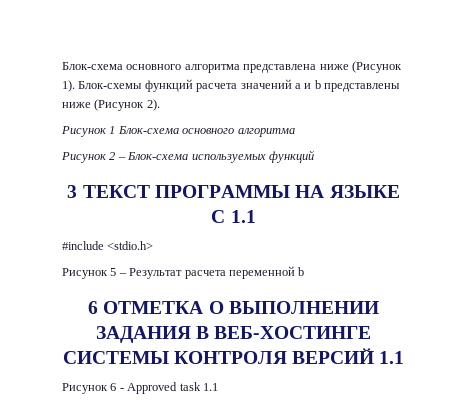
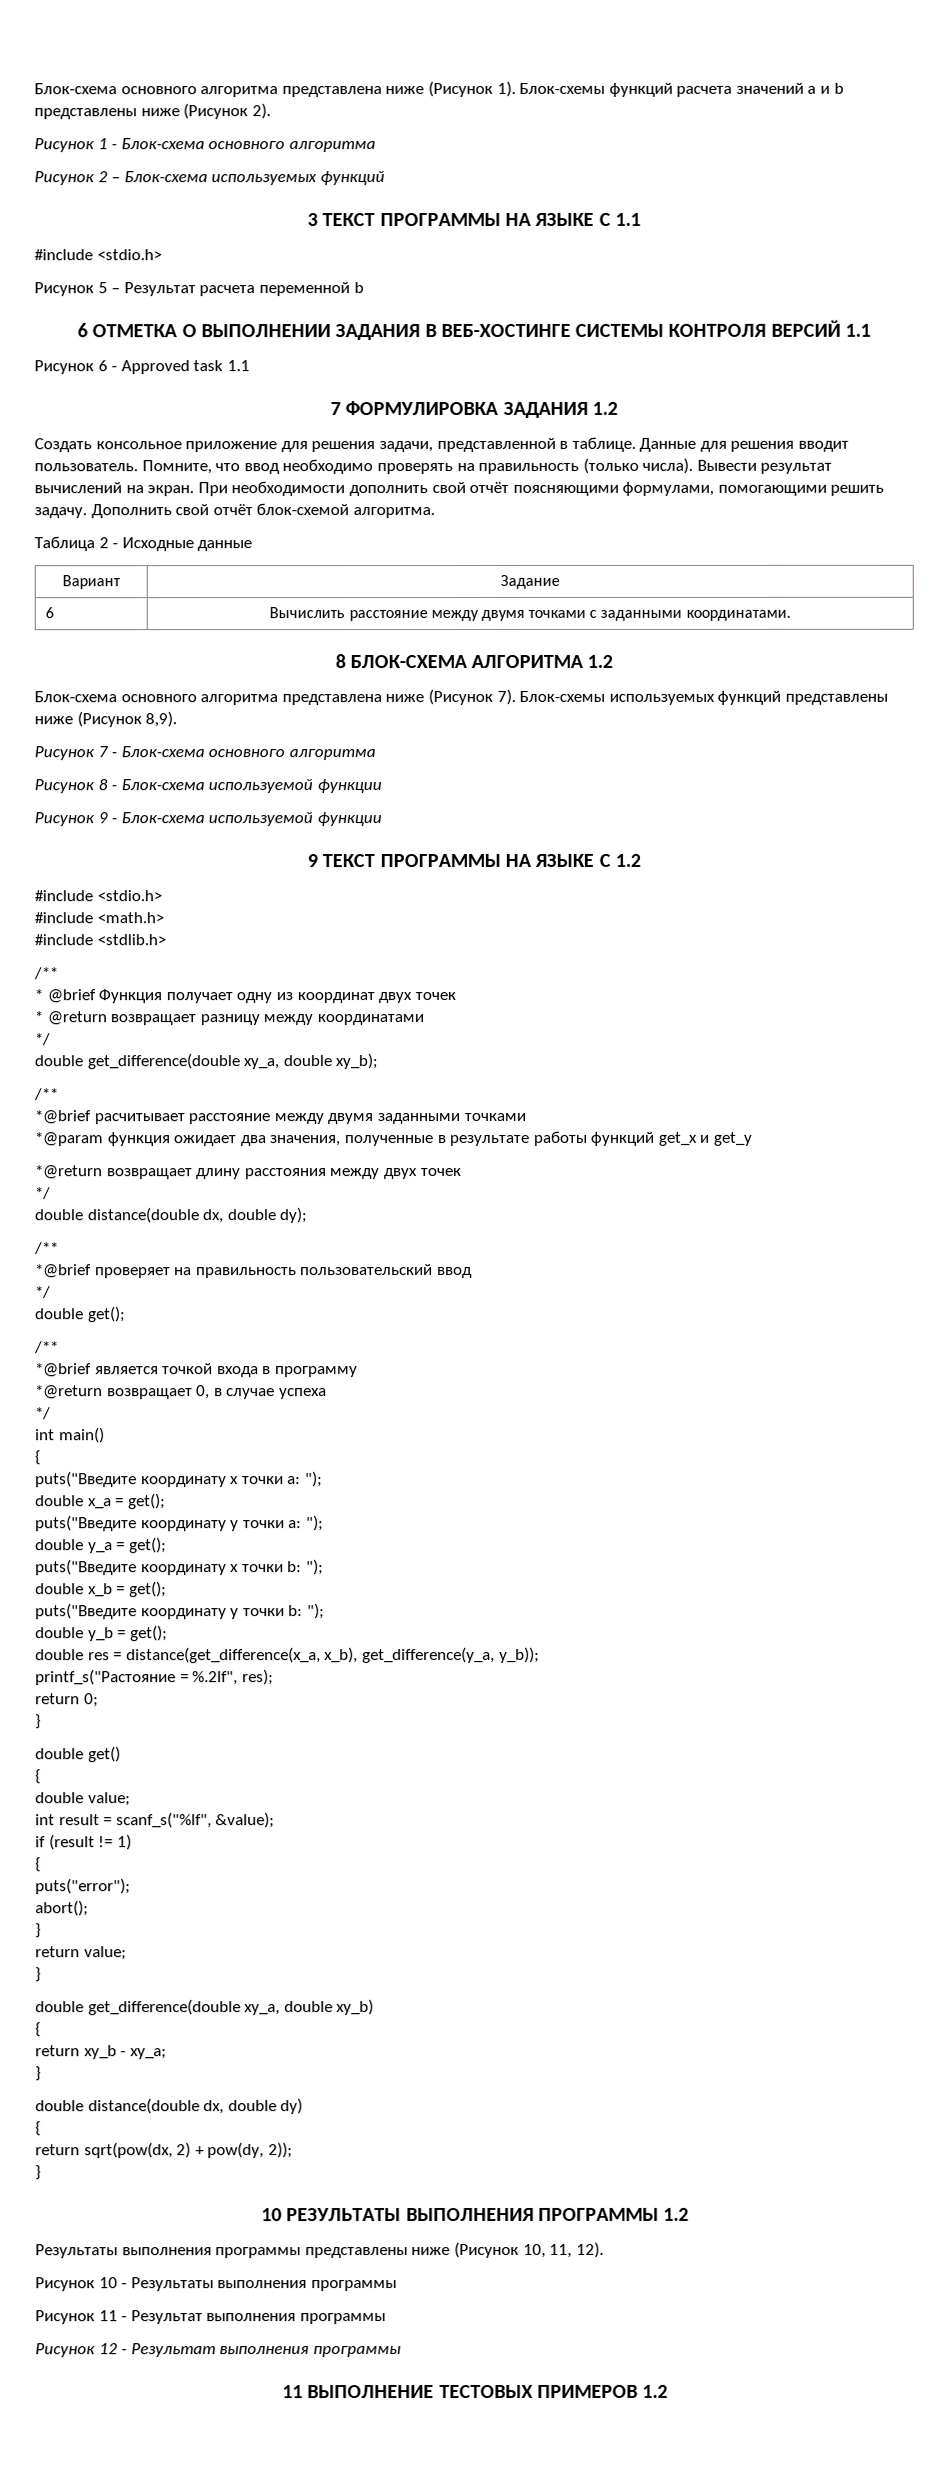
- Рисунок 1 Блок-схема основного алгоритма
+ Рисунок 1 - Блок-схема основного алгоритма
+ 7 ФОРМУЛИРОВКА ЗАДАНИЯ 1.2
+ Создать консольное приложение для решения задачи, представленной в таблице. Данные для решения вводит пользователь. Помните, что ввод необходимо проверять на правильность (только числа). Вывести результат вычислений на экран. При необходимости дополнить свой отчёт поясняющими формулами, помогающими решить задачу. Дополнить свой отчёт блок-схемой алгоритма.
+ Таблица 2 - Исходные данные
+ Вариант | Задание
+ 6 | Вычислить расстояние между двумя точками с заданными координатами.
+ 8 БЛОК-СХЕМА АЛГОРИТМА 1.2
+ Блок-схема основного алгоритма представлена ниже (Рисунок 7). Блок-схемы используемых функций представлены ниже (Рисунок 8,9).
+ Рисунок 7 - Блок-схема основного алгоритма
+ Рисунок 8 - Блок-схема используемой функции
+ Рисунок 9 - Блок-схема используемой функции
+ 9 ТЕКСТ ПРОГРАММЫ НА ЯЗЫКЕ C 1.2
+ #include <stdio.h>
+ #include <math.h>
+ #include <stdlib.h>
+ /**
+ * @brief Функция получает одну из координат двух точек
+ * @return возвращает разницу между координатами
+ */
+ double get_difference(double xy_a, double xy_b);
+ /**
+ *@brief расчитывает расстояние между двумя заданными точками
+ *@param функция ожидает два значения, полученные в результате работы функций get_x и get_y
+ *@return возвращает длину расстояния между двух точек
+ */
+ double distance(double dx, double dy);
+ /**
+ *@brief проверяет на правильность пользовательский ввод
+ */
+ double get();
+ /**
+ *@brief является точкой входа в программу
+ *@return возвращает 0, в случае успеха
+ */
+ int main()
+ {
+ puts("Введите координату x точки a: ");
+ double x_a = get();
+ puts("Введите координату y точки a: ");
+ double y_a = get();
+ puts("Введите координату x точки b: ");
+ double x_b = get();
+ puts("Введите координату y точки b: ");
+ double y_b = get();
+ double res = distance(get_difference(x_a, x_b), get_difference(y_a, y_b));
+ printf_s("Растояние = %.2lf", res);
+ return 0;
+ }
+ double get()
+ {
+ double value;
+ int result = scanf_s("%lf", &value);
+ if (result != 1)
+ {
+ puts("error");
+ abort();
+ }
+ return value;
+ }
+ double get_difference(double xy_a, double xy_b)
+ {
+ return xy_b - xy_a;
+ }
+ double distance(double dx, double dy)
+ {
+ return sqrt(pow(dx, 2) + pow(dy, 2));
+ }
+ 10 РЕЗУЛЬТАТЫ ВЫПОЛНЕНИЯ ПРОГРАММЫ 1.2
+ Результаты выполнения программы представлены ниже (Рисунок 10, 11, 12).
+ Рисунок 10 - Результаты выполнения программы
+ Рисунок 11 - Результат выполнения программы
+ Рисунок 12 - Результат выполнения программы
+ 11 ВЫПОЛНЕНИЕ ТЕСТОВЫХ ПРИМЕРОВ 1.2

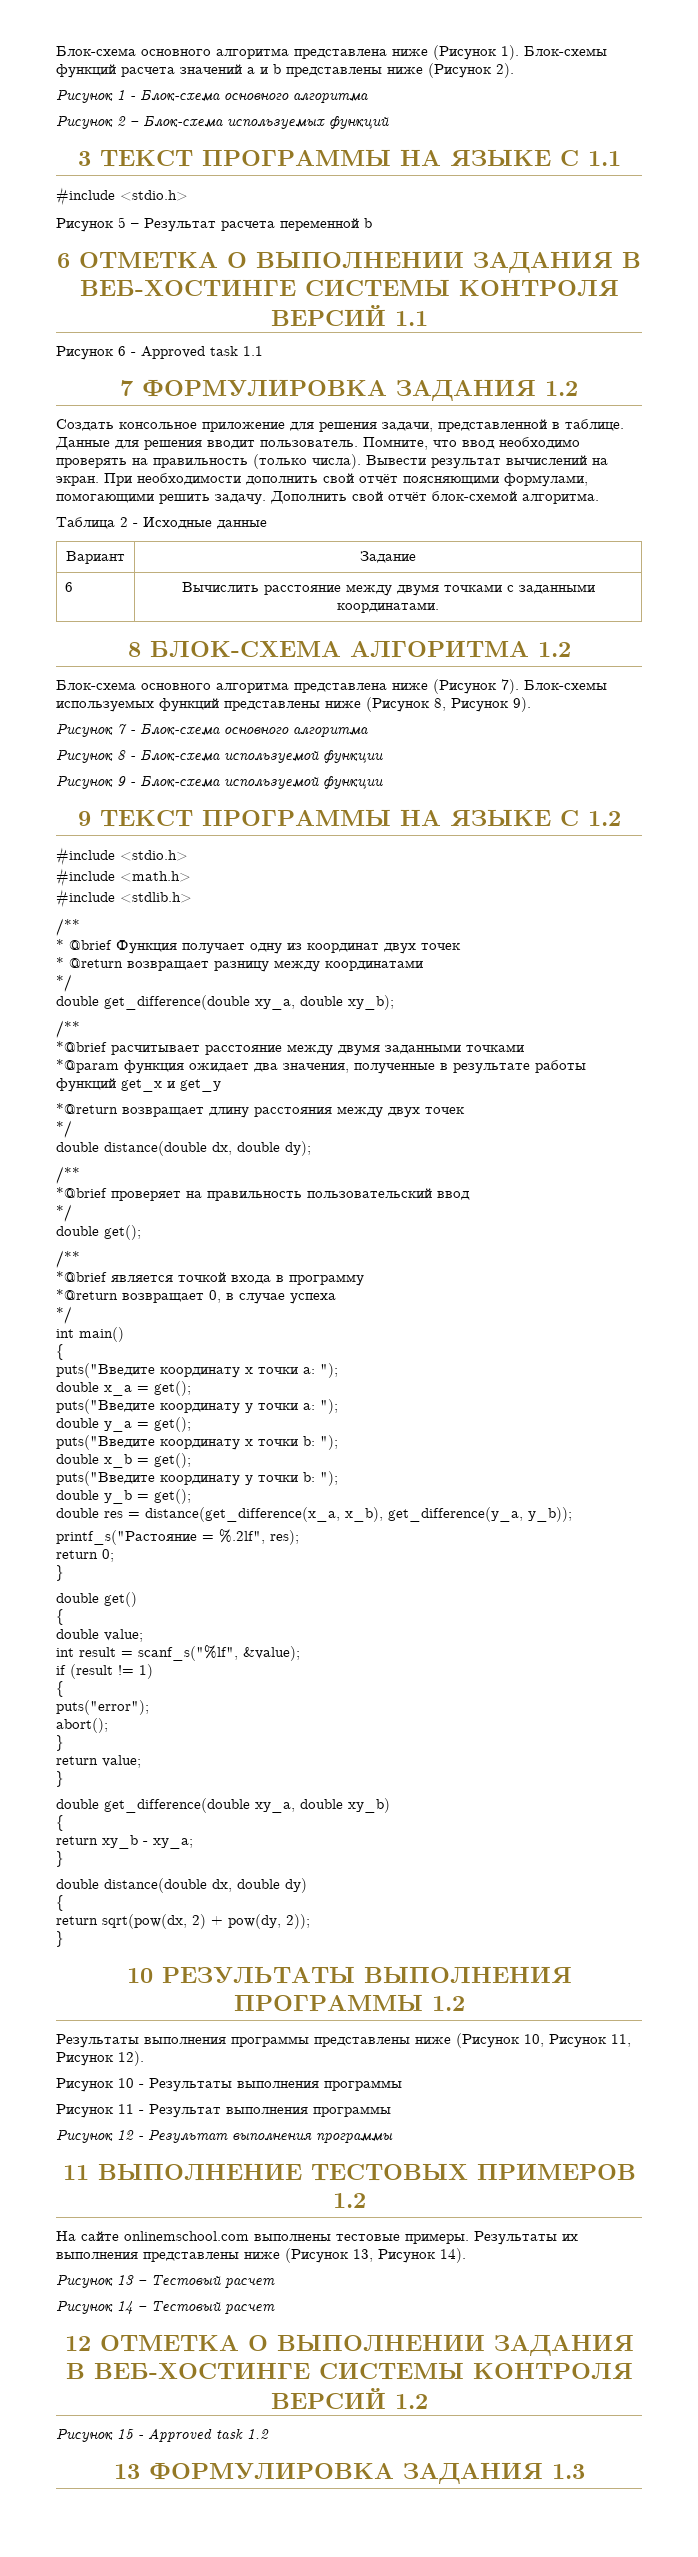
- Блок-схемы используемых функций представлены ниже (Рисунок 8,9).
+ Блок-схемы используемых функций представлены ниже (Рисунок 8, Рисунок 9).
- Результаты выполнения программы представлены ниже (Рисунок 10, 11, 12).
+ Результаты выполнения программы представлены ниже (Рисунок 10, Рисунок 11, Рисунок 12).
+ На сайте onlinemschool.com выполнены тестовые примеры. Результаты их выполнения представлены ниже (Рисунок 13, Рисунок 14).
+ Рисунок 13 – Тестовый расчет
+ Рисунок 14 – Тестовый расчет
+ 12 ОТМЕТКА О ВЫПОЛНЕНИИ ЗАДАНИЯ В ВЕБ-ХОСТИНГЕ СИСТЕМЫ КОНТРОЛЯ ВЕРСИЙ 1.2
+ Рисунок 15 - Approved task 1.2
+ 13 ФОРМУЛИРОВКА ЗАДАНИЯ 1.3

